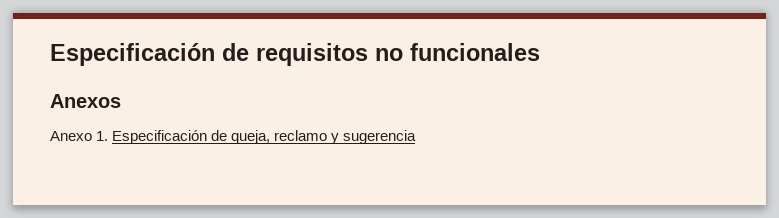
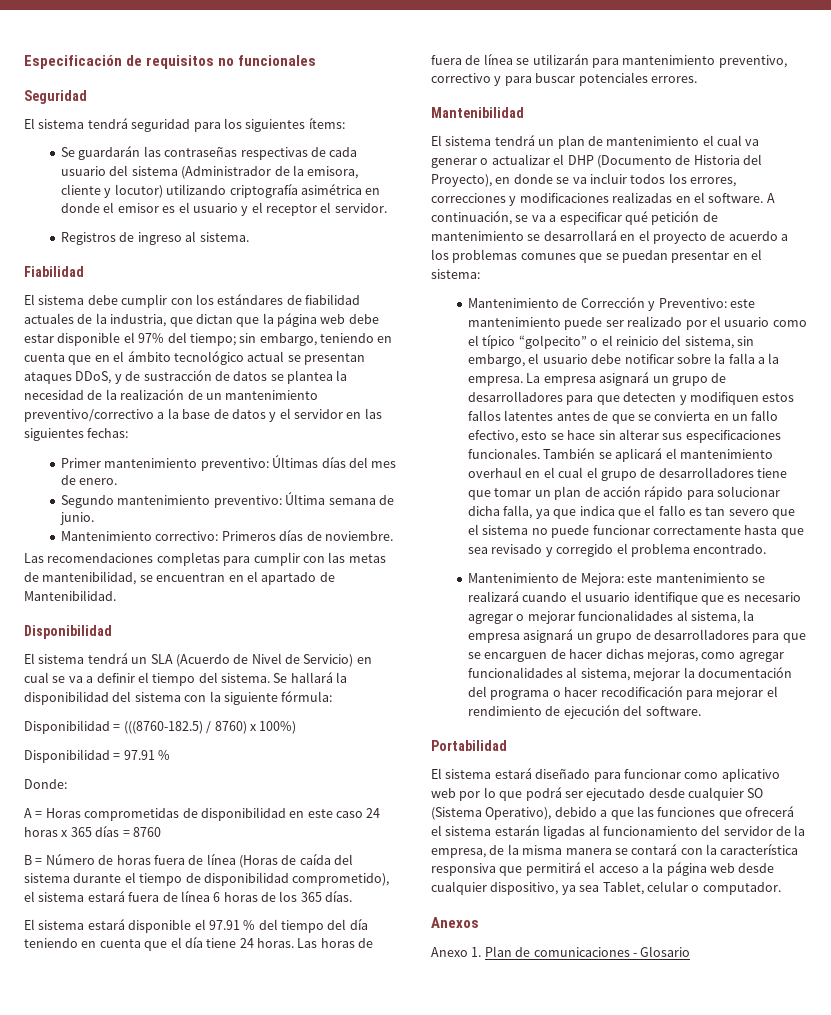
+ Seguridad
+ El sistema tendrá seguridad para los siguientes ítems:
+ Se guardarán las contraseñas respectivas de cada usuario del sistema (Administrador de la emisora, cliente y locutor) utilizando criptografía asimétrica en donde el emisor es el usuario y el receptor el servidor.
+ Registros de ingreso al sistema.
+ Fiabilidad
+ El sistema debe cumplir con los estándares de fiabilidad actuales de la industria, que dictan que la página web debe estar disponible el 97% del tiempo; sin embargo, teniendo en cuenta que en el ámbito tecnológico actual se presentan ataques DDoS, y de sustracción de datos se plantea la necesidad de la realización de un mantenimiento preventivo/correctivo a la base de datos y el servidor en las siguientes fechas:
+ Primer mantenimiento preventivo: Últimas días del mes de enero.
+ Segundo mantenimiento preventivo: Última semana de junio.
+ Mantenimiento correctivo: Primeros días de noviembre.
+ Las recomendaciones completas para cumplir con las metas de mantenibilidad, se encuentran en el apartado de Mantenibilidad.
+ Disponibilidad
+ El sistema tendrá un SLA (Acuerdo de Nivel de Servicio) en cual se va a definir el tiempo del sistema. Se hallará la disponibilidad del sistema con la siguiente fórmula:
+ Disponibilidad = (((8760-182.5) / 8760) x 100%)
+ Disponibilidad = 97.91 %
+ Donde:
+ A = Horas comprometidas de disponibilidad en este caso 24 horas x 365 días = 8760
+ B = Número de horas fuera de línea (Horas de caída del sistema durante el tiempo de disponibilidad comprometido), el sistema estará fuera de línea 6 horas de los 365 días.
+ El sistema estará disponible el 97.91 % del tiempo del día teniendo en cuenta que el día tiene 24 horas. Las horas de fuera de línea se utilizarán para mantenimiento preventivo, correctivo y para buscar potenciales errores.
+ Mantenibilidad
+ El sistema tendrá un plan de mantenimiento el cual va generar o actualizar el DHP (Documento de Historia del Proyecto), en donde se va incluir todos los errores, correcciones y modificaciones realizadas en el software. A continuación, se va a especificar qué petición de mantenimiento se desarrollará en el proyecto de acuerdo a los problemas comunes que se puedan presentar en el sistema:
+ Mantenimiento de Corrección y Preventivo: este mantenimiento puede ser realizado por el usuario como el típico “golpecito” o el reinicio del sistema, sin embargo, el usuario debe notificar sobre la falla a la empresa. La empresa asignará un grupo de desarrolladores para que detecten y modifiquen estos fallos latentes antes de que se convierta en un fallo efectivo, esto se hace sin alterar sus especificaciones funcionales. También se aplicará el mantenimiento overhaul en el cual el grupo de desarrolladores tiene que tomar un plan de acción rápido para solucionar dicha falla, ya que indica que el fallo es tan severo que el sistema no puede funcionar correctamente hasta que sea revisado y corregido el problema encontrado.
+ Mantenimiento de Mejora: este mantenimiento se realizará cuando el usuario identifique que es necesario agregar o mejorar funcionalidades al sistema, la empresa asignará un grupo de desarrolladores para que se encarguen de hacer dichas mejoras, como agregar funcionalidades al sistema, mejorar la documentación del programa o hacer recodificación para mejorar el rendimiento de ejecución del software.
+ Portabilidad
+ El sistema estará diseñado para funcionar como aplicativo web por lo que podrá ser ejecutado desde cualquier SO (Sistema Operativo), debido a que las funciones que ofrecerá el sistema estarán ligadas al funcionamiento del servidor de la empresa, de la misma manera se contará con la característica responsiva que permitirá el acceso a la página web desde cualquier dispositivo, ya sea Tablet, celular o computador.
  Anexos
- Anexo 1. Especificación de queja, reclamo y sugerencia
+ Anexo 1. Plan de comunicaciones - Glosario

